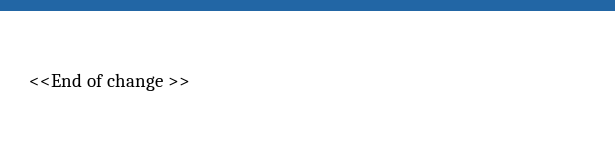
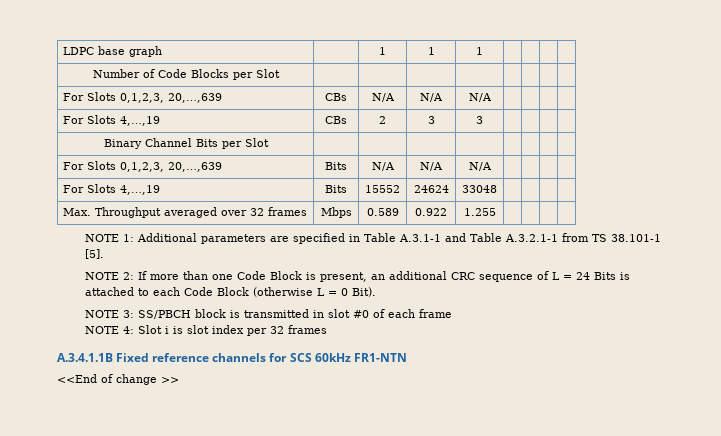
+ LDPC base graph | | 1 | 1 | 1 | | | |
+ Number of Code Blocks per Slot | | | | | | | |
+ For Slots 0,1,2,3, 20,…,639 | CBs | N/A | N/A | N/A | | | |
+ For Slots 4,…,19 | CBs | 2 | 3 | 3 | | | |
+ Binary Channel Bits per Slot | | | | | | | |
+ For Slots 0,1,2,3, 20,…,639 | Bits | N/A | N/A | N/A | | | |
+ For Slots 4,…,19 | Bits | 15552 | 24624 | 33048 | | | |
+ Max. Throughput averaged over 32 frames | Mbps | 0.589 | 0.922 | 1.255 | | | |
+ NOTE 1: Additional parameters are specified in Table A.3.1-1 and Table A.3.2.1-1 from TS 38.101-1 [5].
+ NOTE 2: If more than one Code Block is present, an additional CRC sequence of L = 24 Bits is attached to each Code Block (otherwise L = 0 Bit).
+ NOTE 3: SS/PBCH block is transmitted in slot #0 of each frame
+ NOTE 4: Slot i is slot index per 32 frames
+ A.3.4.1.1B Fixed reference channels for SCS 60kHz FR1-NTN

